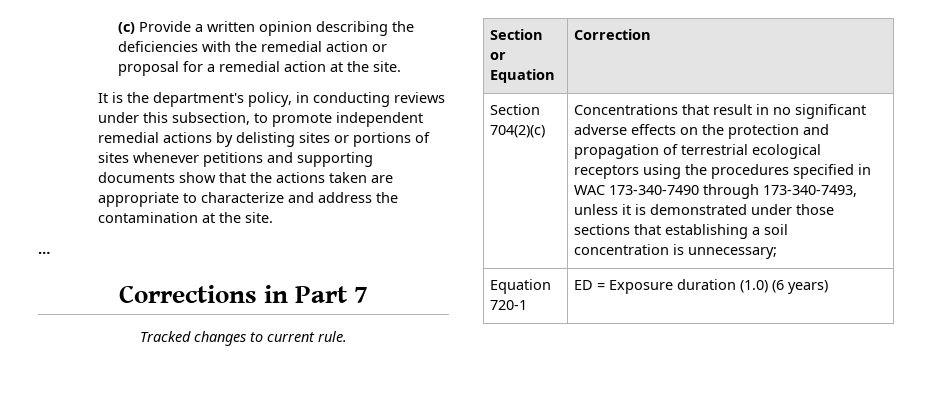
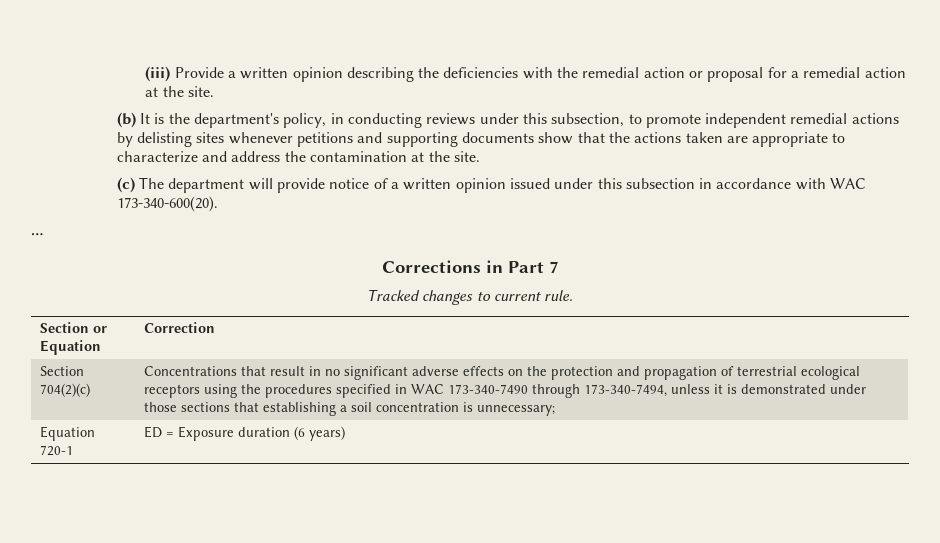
- (c) Provide a written opinion describing the deficiencies with the remedial action or proposal for a remedial action at the site.
+ (iii) Provide a written opinion describing the deficiencies with the remedial action or proposal for a remedial action at the site.
- It is the department's policy, in conducting reviews under this subsection, to promote independent remedial actions by delisting sites or portions of sites whenever petitions and supporting documents show that the actions taken are appropriate to characterize and address the contamination at the site.
+ (b) It is the department's policy, in conducting reviews under this subsection, to promote independent remedial actions by delisting sites whenever petitions and supporting documents show that the actions taken are appropriate to characterize and address the contamination at the site.
+ (c) The department will provide notice of a written opinion issued under this subsection in accordance with WAC 173-340-600(20).
- Concentrations that result in no significant adverse effects on the protection and propagation of terrestrial ecological receptors using the procedures specified in WAC 173-340-7490 through 173-340-7493, unless it is demonstrated under those sections that establishing a soil concentration is unnecessary;
+ Concentrations that result in no significant adverse effects on the protection and propagation of terrestrial ecological receptors using the procedures specified in WAC 173-340-7490 through 173-340-7494, unless it is demonstrated under those sections that establishing a soil concentration is unnecessary;
- Equation 720-1 | ED = Exposure duration (1.0) (6 years)
+ Equation 720-1 | ED = Exposure duration (6 years)

